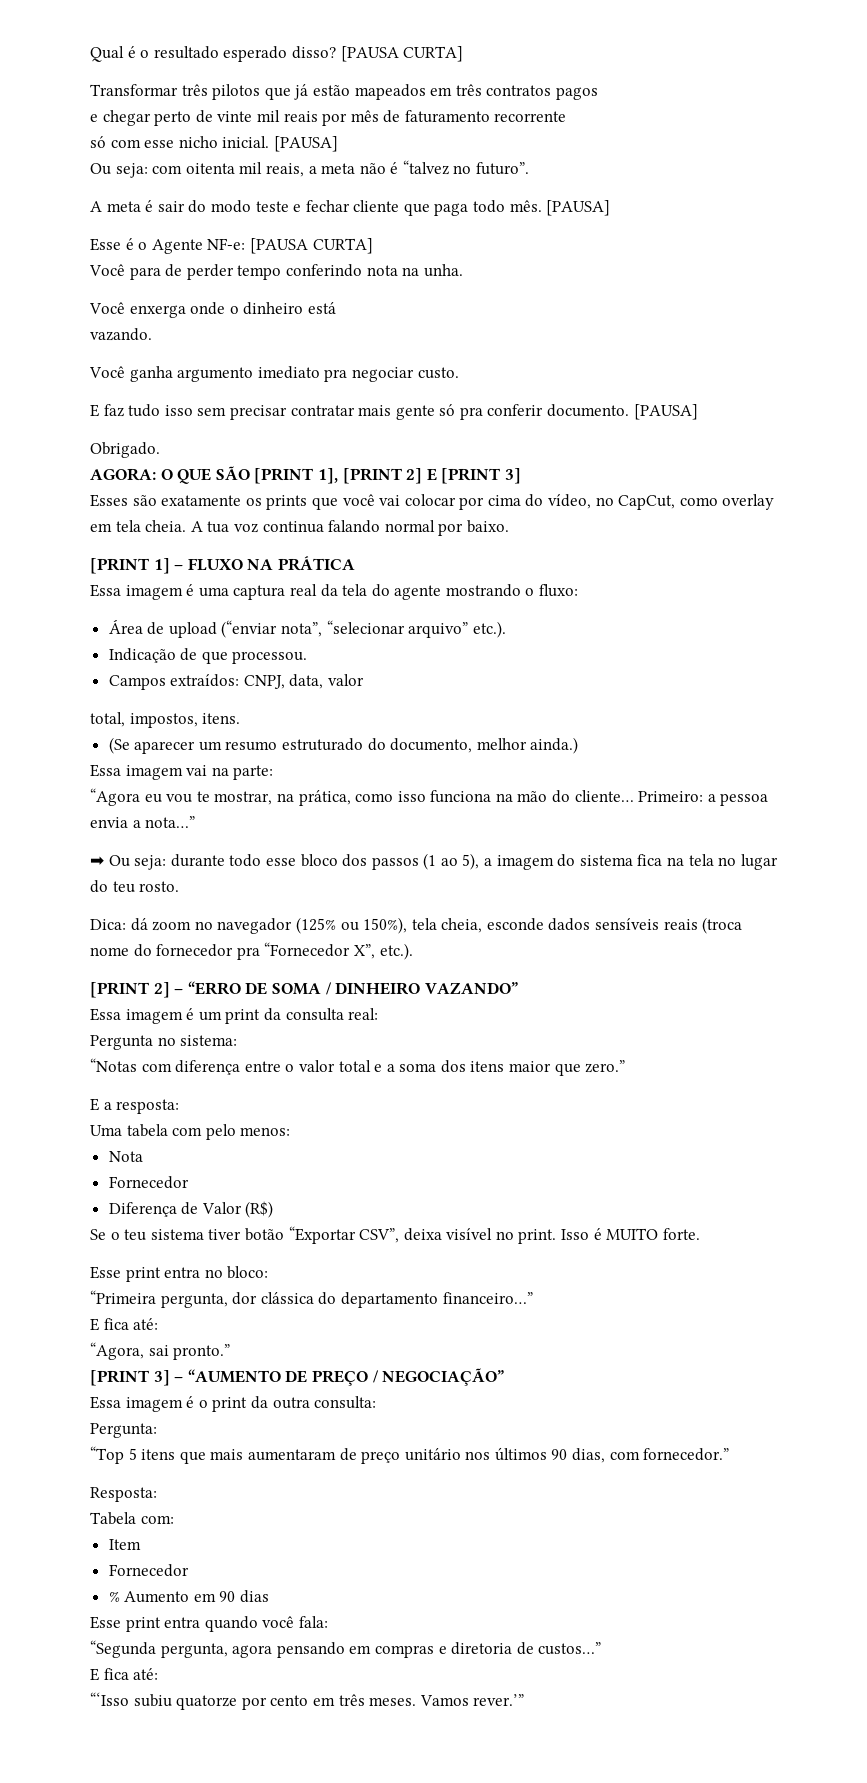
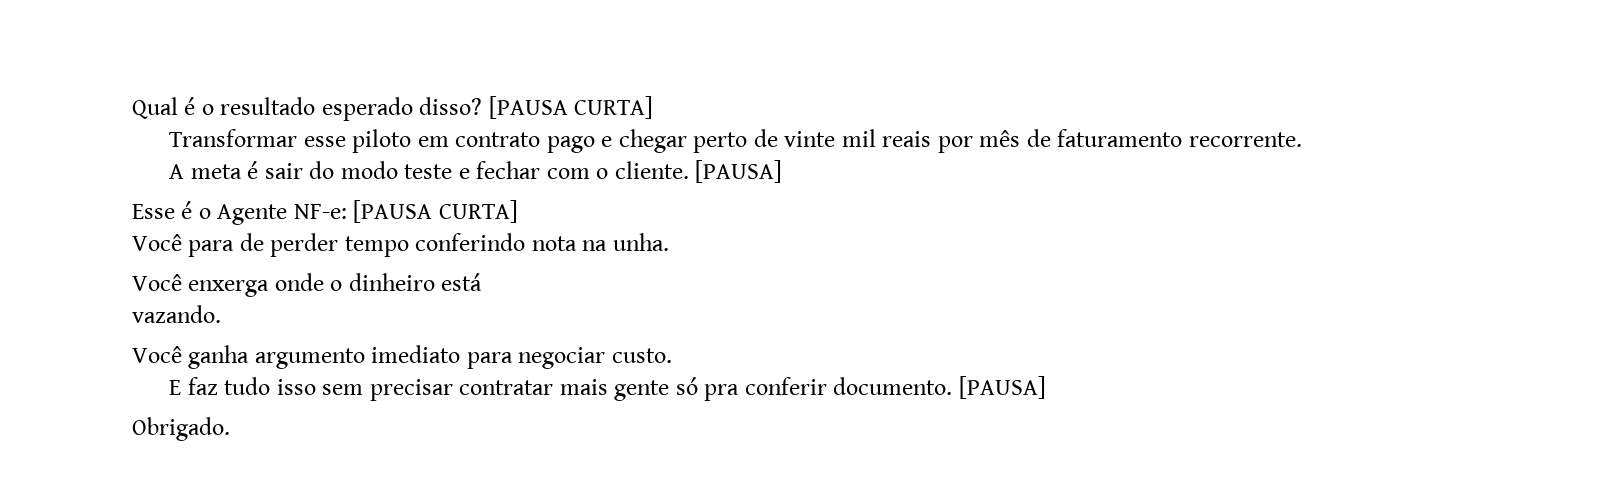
- Transformar três pilotos que já estão mapeados em três contratos pagos
- e chegar perto de vinte mil reais por mês de faturamento recorrente
- só com esse nicho inicial. [PAUSA]
- Ou seja: com oitenta mil reais, a meta não é “talvez no futuro”.
+ Transformar esse piloto em contrato pago e chegar perto de vinte mil reais por mês de faturamento recorrente.
- A meta é sair do modo teste e fechar cliente que paga todo mês.
+ A meta é sair do modo teste e fechar com o cliente.
- Você ganha argumento imediato pra negociar custo.
+ Você ganha argumento imediato para negociar custo.
- AGORA: O QUE SÃO [PRINT 1], [PRINT 2] E [PRINT 3]
- Esses são exatamente os prints que você vai colocar por cima do vídeo, no CapCut, como overlay em tela cheia. A tua voz continua falando normal por baixo.
- [PRINT 1] – FLUXO NA PRÁTICA
- Essa imagem é uma captura real da tela do agente mostrando o fluxo:
- Área de upload (“enviar nota”, “selecionar arquivo” etc.).
- Indicação de que processou.
- Campos extraídos: CNPJ, data, valor
- total, impostos, itens.
- (Se aparecer um resumo estruturado do documento, melhor ainda.)
- Essa imagem vai na parte:
- “Agora eu vou te mostrar, na prática, como isso funciona na mão do cliente… Primeiro: a pessoa envia a nota…”
- ➡ Ou seja: durante todo esse bloco dos passos (1 ao 5), a imagem do sistema fica na tela no lugar do teu rosto.
- Dica: dá zoom no navegador (125% ou 150%), tela cheia, esconde dados sensíveis reais (troca nome do fornecedor pra “Fornecedor X”, etc.).
- [PRINT 2] – “ERRO DE SOMA / DINHEIRO VAZANDO”
- Essa imagem é um print da consulta real:
- Pergunta no sistema:
- “Notas com diferença entre o valor total e a soma dos itens maior que zero.”
- E a resposta:
- Uma tabela com pelo menos:
- Nota
- Fornecedor
- Diferença de Valor (R$)
- Se o teu sistema tiver botão “Exportar CSV”, deixa visível no print. Isso é MUITO forte.
- Esse print entra no bloco:
- “Primeira pergunta, dor clássica do departamento financeiro…”
- E fica até:
- “Agora, sai pronto.”
- [PRINT 3] – “AUMENTO DE PREÇO / NEGOCIAÇÃO”
- Essa imagem é o print da outra consulta:
- Pergunta:
- “Top 5 itens que mais aumentaram de preço unitário nos últimos 90 dias, com fornecedor.”
- Resposta:
- Tabela com:
- Item
- Fornecedor
- % Aumento em 90 dias
- Esse print entra quando você fala:
- “Segunda pergunta, agora pensando em compras e diretoria de custos…”
- E fica até:
- “‘Isso subiu quatorze por cento em três meses. Vamos rever.’”

